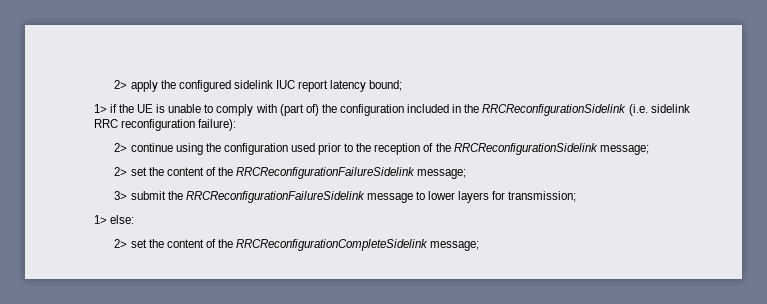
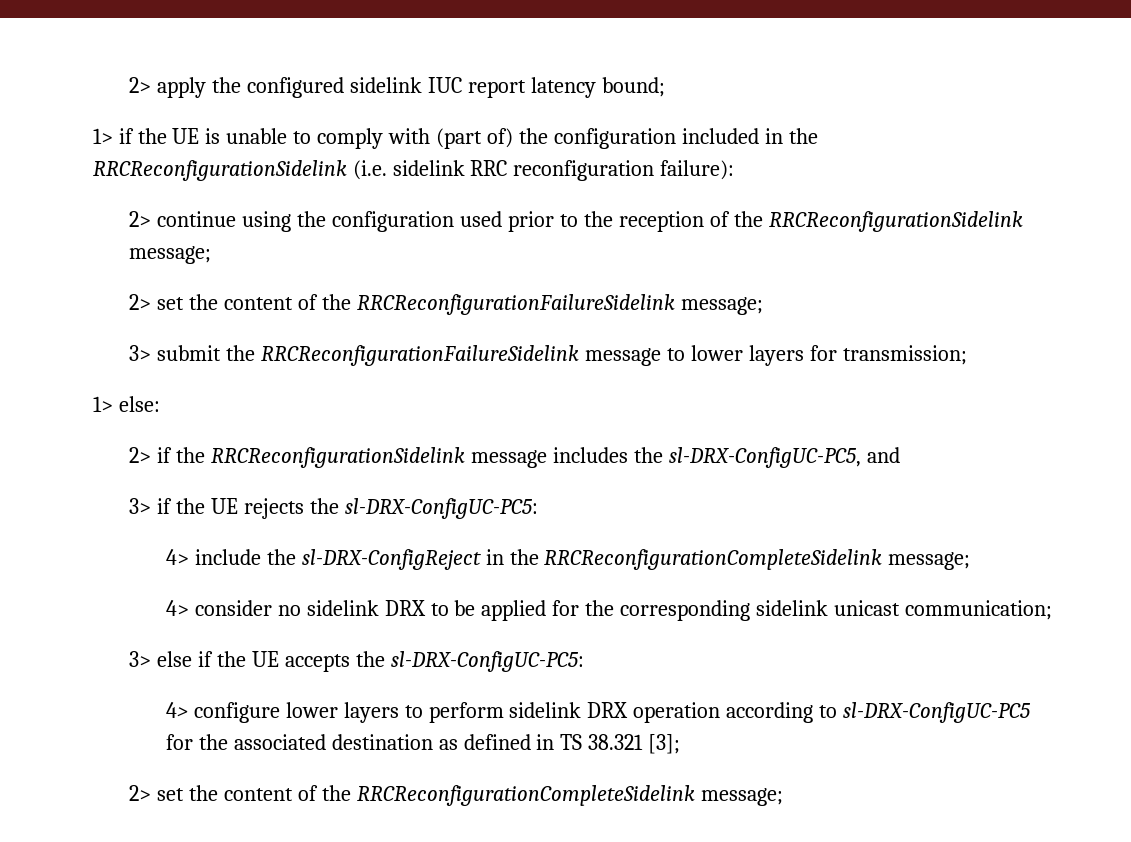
+ 2> if the RRCReconfigurationSidelink message includes the sl-DRX-ConfigUC-PC5, and
+ 3> if the UE rejects the sl-DRX-ConfigUC-PC5:
+ 4> include the sl-DRX-ConfigReject in the RRCReconfigurationCompleteSidelink message;
+ 4> consider no sidelink DRX to be applied for the corresponding sidelink unicast communication;
+ 3> else if the UE accepts the sl-DRX-ConfigUC-PC5:
+ 4> configure lower layers to perform sidelink DRX operation according to sl-DRX-ConfigUC-PC5 for the associated destination as defined in TS 38.321 [3];

